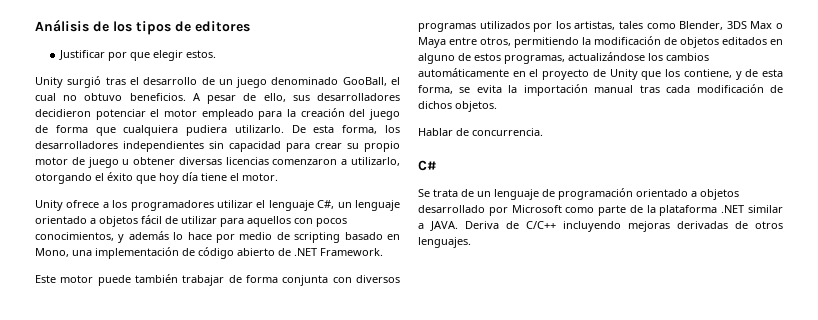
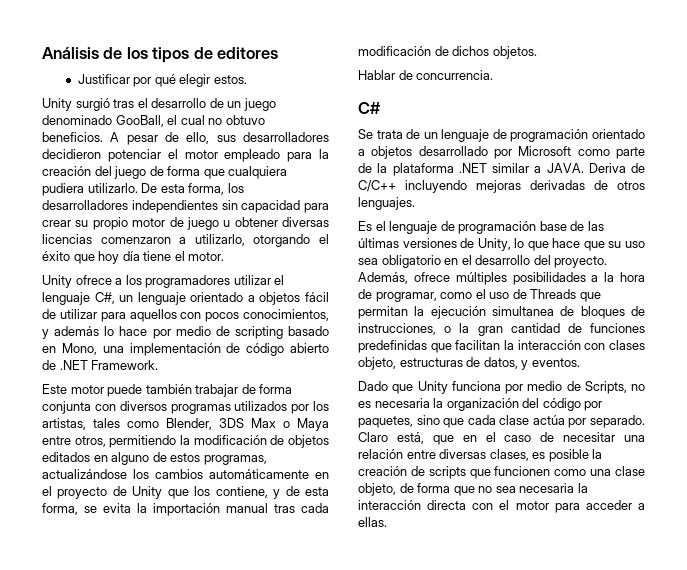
- Justificar por que elegir estos.
+ Justificar por qué elegir estos.
+ Es el lenguaje de programación base de las últimas versiones de Unity, lo que hace que su uso sea obligatorio en el desarrollo del proyecto. Además, ofrece múltiples posibilidades a la hora de programar, como el uso de Threads que permitan la ejecución simultanea de bloques de instrucciones, o la gran cantidad de funciones predefinidas que facilitan la interacción con clases objeto, estructuras de datos, y eventos.
+ Dado que Unity funciona por medio de Scripts, no es necesaria la organización del código por paquetes, sino que cada clase actúa por separado. Claro está, que en el caso de necesitar una relación entre diversas clases, es posible la creación de scripts que funcionen como una clase objeto, de forma que no sea necesaria la interacción directa con el motor para acceder a ellas.

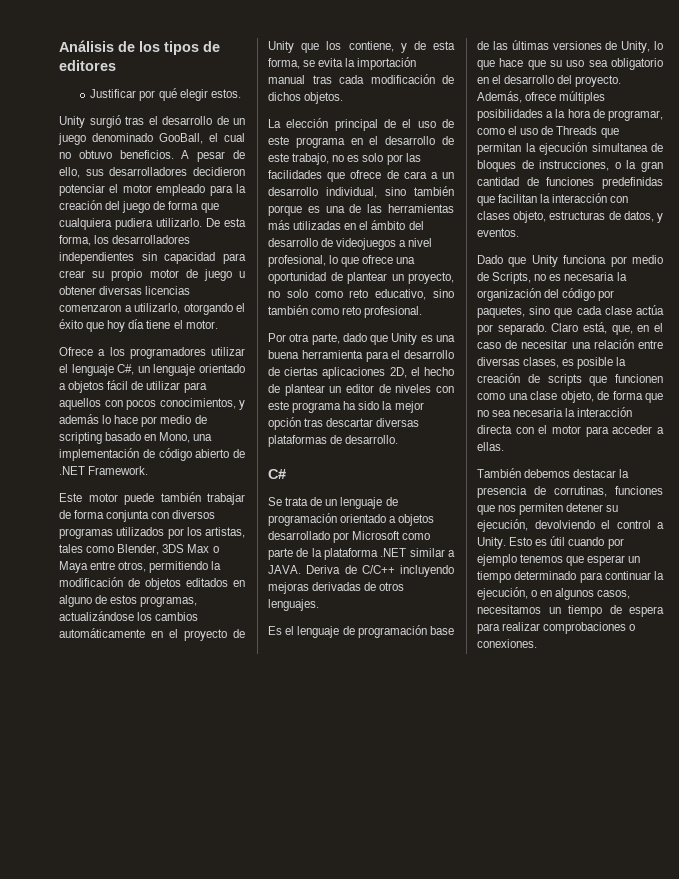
- Unity ofrece a los programadores utilizar el lenguaje C#, un lenguaje orientado a objetos fácil de utilizar para aquellos con pocos conocimientos, y además lo hace por medio de scripting basado en Mono, una implementación de código abierto de .NET Framework.
+ Ofrece a los programadores utilizar el lenguaje C#, un lenguaje orientado a objetos fácil de utilizar para aquellos con pocos conocimientos, y además lo hace por medio de scripting basado en Mono, una implementación de código abierto de .NET Framework.
- Hablar de concurrencia.
+ La elección principal de el uso de este programa en el desarrollo de este trabajo, no es solo por las facilidades que ofrece de cara a un desarrollo individual, sino también porque es una de las herramientas más utilizadas en el ámbito del desarrollo de videojuegos a nivel profesional, lo que ofrece una oportunidad de plantear un proyecto, no solo como reto educativo, sino también como reto profesional.
+ Por otra parte, dado que Unity es una buena herramienta para el desarrollo de ciertas aplicaciones 2D, el hecho de plantear un editor de niveles con este programa ha sido la mejor opción tras descartar diversas plataformas de desarrollo.
- Claro está, que en el caso de necesitar una relación entre diversas clases, es posible la creación de scripts que funcionen como una clase objeto, de forma que no sea necesaria la interacción directa con el motor para acceder a ellas.
+ Claro está, que, en el caso de necesitar una relación entre diversas clases, es posible la creación de scripts que funcionen como una clase objeto, de forma que no sea necesaria la interacción directa con el motor para acceder a ellas.
+ También debemos destacar la presencia de corrutinas, funciones que nos permiten detener su ejecución, devolviendo el control a Unity. Esto es útil cuando por ejemplo tenemos que esperar un tiempo determinado para continuar la ejecución, o en algunos casos, necesitamos un tiempo de espera para realizar comprobaciones o conexiones.

